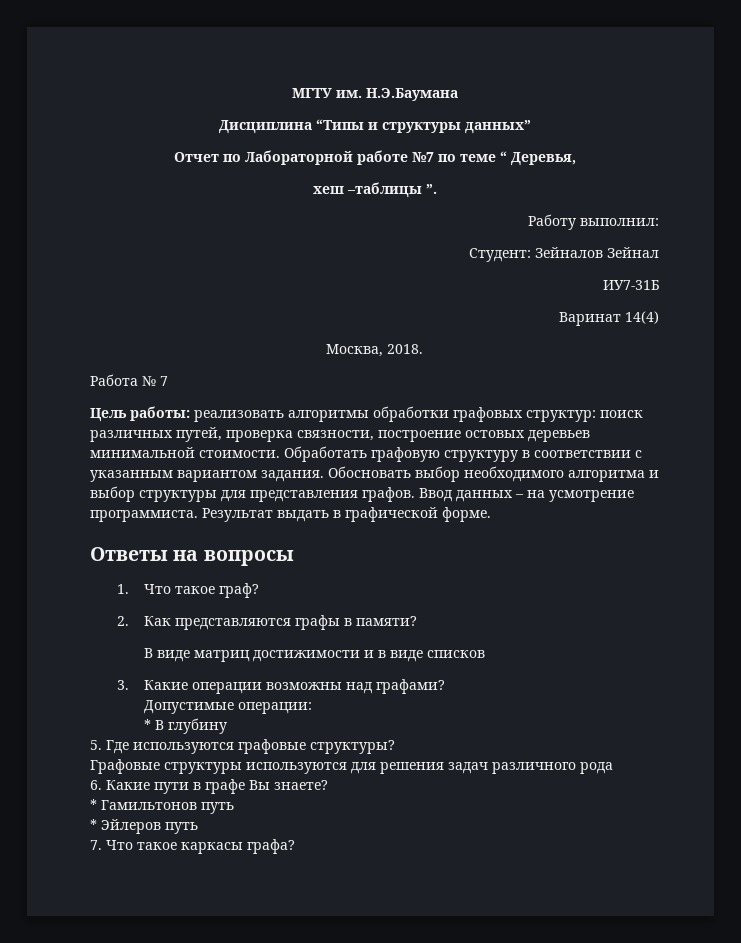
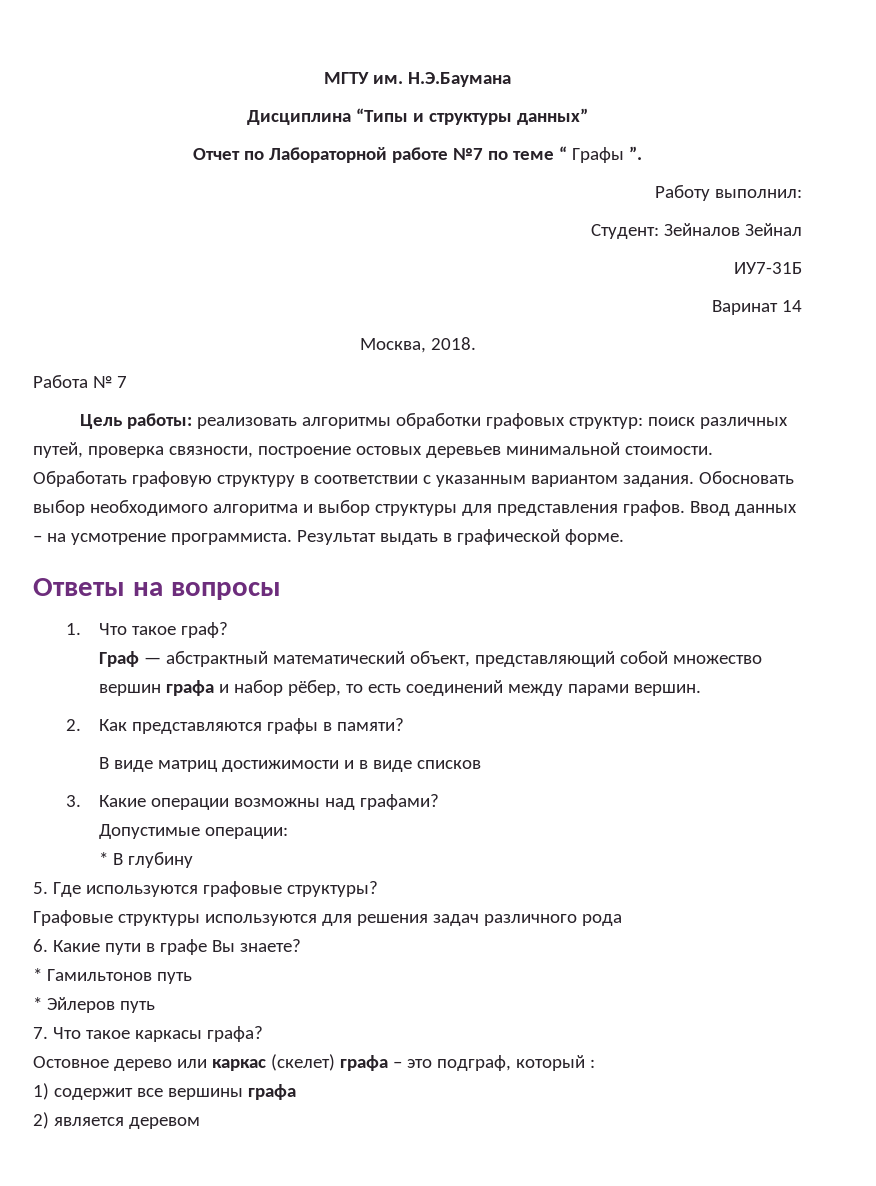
- Отчет по Лабораторной работе №7 по теме “ Деревья,
- хеш –таблицы ”.
+ Отчет по Лабораторной работе №7 по теме “ Графы ”.
- Варинат 14(4)
+ Варинат 14
+ Граф — абстрактный математический объект, представляющий собой множество вершин графа и набор рёбер, то есть соединений между парами вершин.
+ Остовное дерево или каркас (скелет) графа – это подграф, который :
+ 1) содержит все вершины графа
+ 2) является деревом

